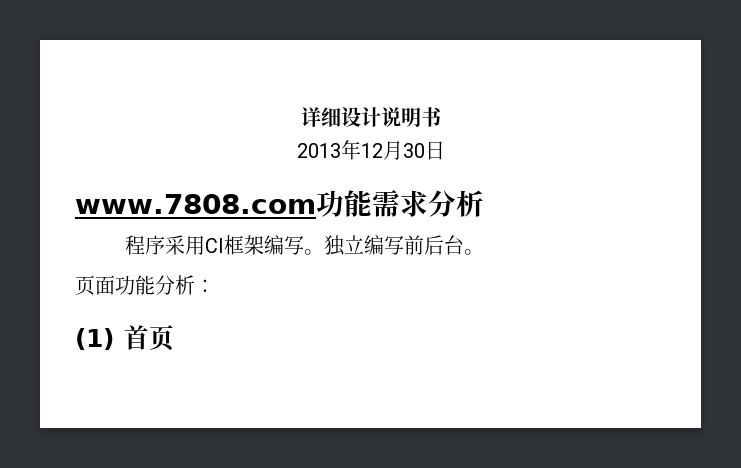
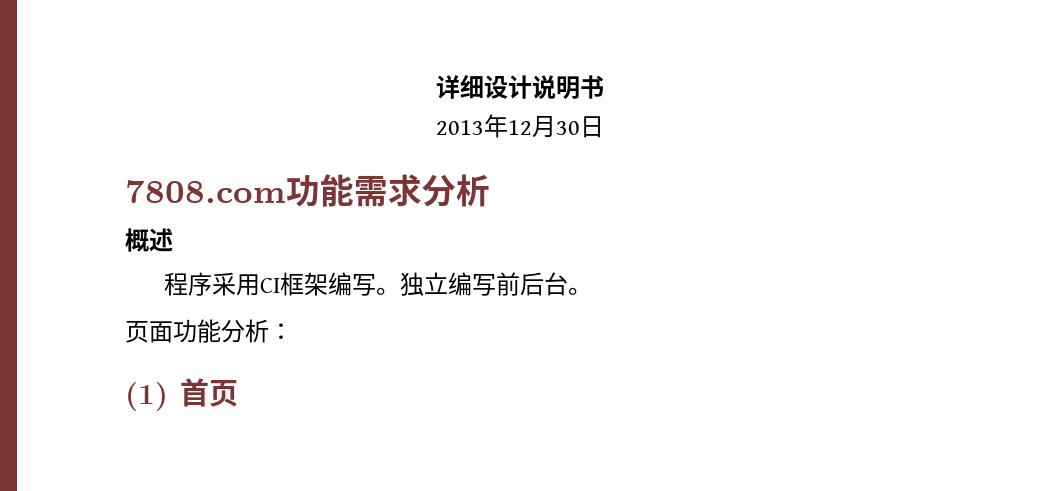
- www.7808.com功能需求分析
+ 7808.com功能需求分析
+ 概述

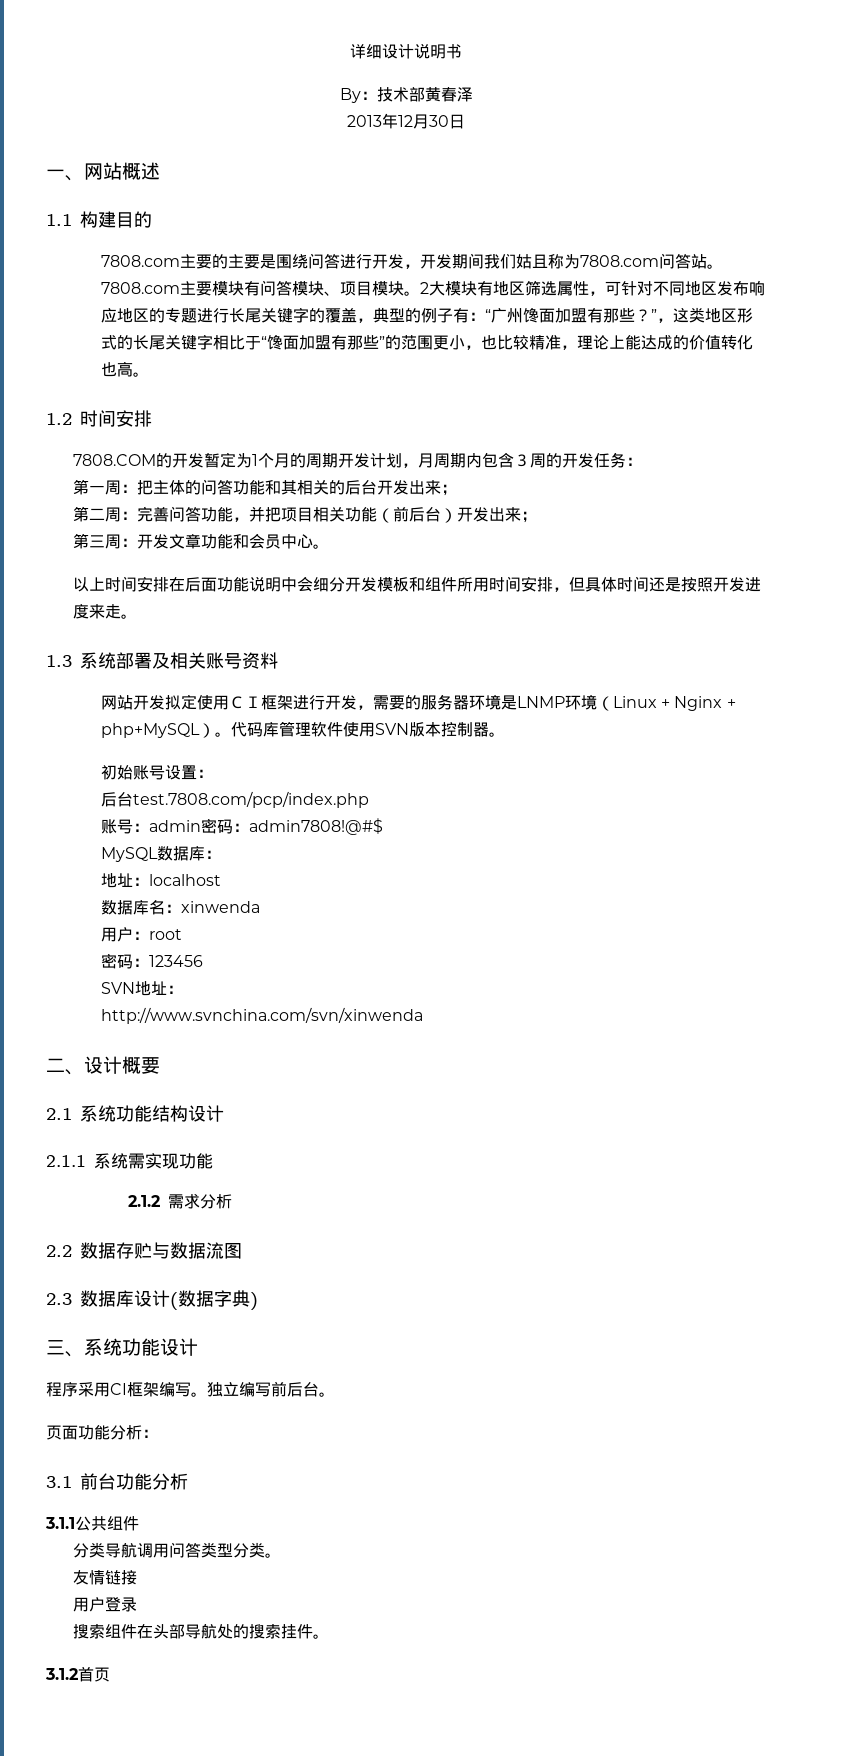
+ By：技术部黄春泽
- 7808.com功能需求分析
- 概述
+ 一、网站概述
+ 1.1构建目的
+ 7808.com主要的主要是围绕问答进行开发，开发期间我们姑且称为7808.com问答站。7808.com主要模块有问答模块、项目模块。2大模块有地区筛选属性，可针对不同地区发布响应地区的专题进行长尾关键字的覆盖，典型的例子有：“广州馋面加盟有那些？”，这类地区形式的长尾关键字相比于“馋面加盟有那些”的范围更小，也比较精准，理论上能达成的价值转化也高。
+ 1.2时间安排
+ 7808.COM的开发暂定为1个月的周期开发计划，月周期内包含３周的开发任务：
+ 第一周：把主体的问答功能和其相关的后台开发出来；
+ 第二周：完善问答功能，并把项目相关功能（前后台）开发出来；
+ 第三周：开发文章功能和会员中心。
+ 以上时间安排在后面功能说明中会细分开发模板和组件所用时间安排，但具体时间还是按照开发进度来走。
+ 1.3系统部署及相关账号资料
+ 网站开发拟定使用ＣＩ框架进行开发，需要的服务器环境是LNMP环境（Linux + Nginx + php+MySQL）。代码库管理软件使用SVN版本控制器。
+ 初始账号设置：
+ 后台test.7808.com/pcp/index.php
+ 账号：admin密码：admin7808!@#$
+ MySQL数据库：
+ 地址：localhost
+ 数据库名：xinwenda
+ 用户：root
+ 密码：123456
+ SVN地址：
+ http://www.svnchina.com/svn/xinwenda
+ 二、设计概要
+ 2.1系统功能结构设计
+ 2.1.1系统需实现功能
+ 2.1.2需求分析
+ 2.2数据存贮与数据流图
+ 2.3数据库设计(数据字典)
+ 三、系统功能设计
- (1)首页
+ 3.1前台功能分析
+ 3.1.1公共组件
+ 分类导航调用问答类型分类。
+ 友情链接
+ 用户登录
+ 搜索组件在头部导航处的搜索挂件。
+ 3.1.2首页

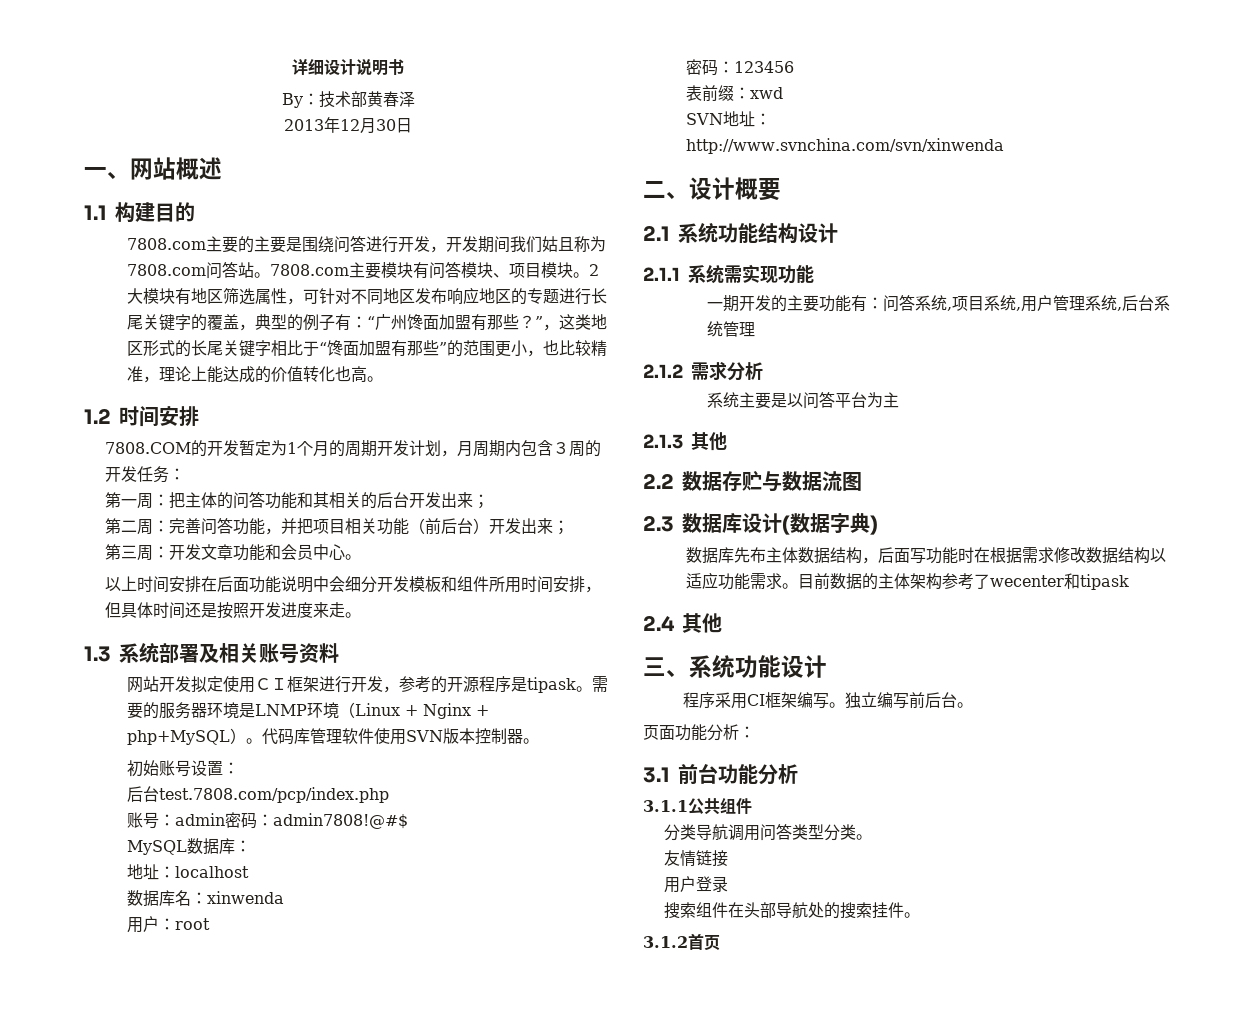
- 网站开发拟定使用ＣＩ框架进行开发，需要的服务器环境是LNMP环境（Linux + Nginx + php+MySQL）。
+ 网站开发拟定使用ＣＩ框架进行开发，参考的开源程序是tipask。需要的服务器环境是LNMP环境（Linux + Nginx + php+MySQL）。
+ 表前缀：xwd
+ 一期开发的主要功能有：问答系统,项目系统,用户管理系统,后台系统管理
  2.1.2需求分析
+ 系统主要是以问答平台为主
+ 2.1.3其他
+ 数据库先布主体数据结构，后面写功能时在根据需求修改数据结构以适应功能需求。目前数据的主体架构参考了wecenter和tipask
+ 2.4其他

